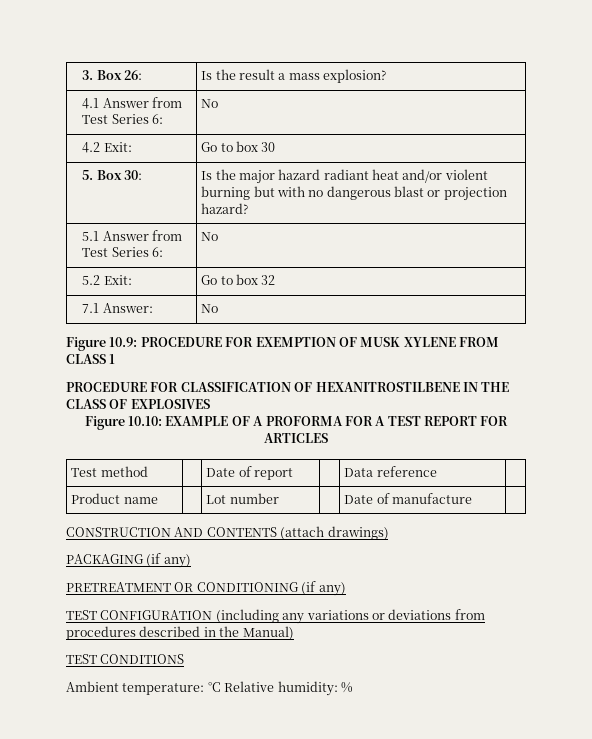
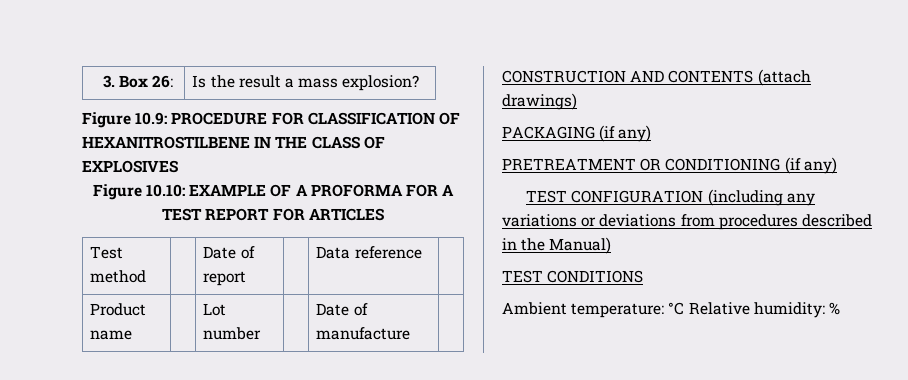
- 4.1 Answer from Test Series 6: | No
- 4.2 Exit: | Go to box 30
- 5. Box 30: | Is the major hazard radiant heat and/or violent burning but with no dangerous blast or projection hazard?
- 5.1 Answer from Test Series 6: | No
- 5.2 Exit: | Go to box 32
- 7.1 Answer: | No
- Figure 10.9: PROCEDURE FOR EXEMPTION OF MUSK XYLENE FROM CLASS 1
- PROCEDURE FOR CLASSIFICATION OF HEXANITROSTILBENE IN THE CLASS OF EXPLOSIVES
+ Figure 10.9: PROCEDURE FOR CLASSIFICATION OF HEXANITROSTILBENE IN THE CLASS OF EXPLOSIVES

